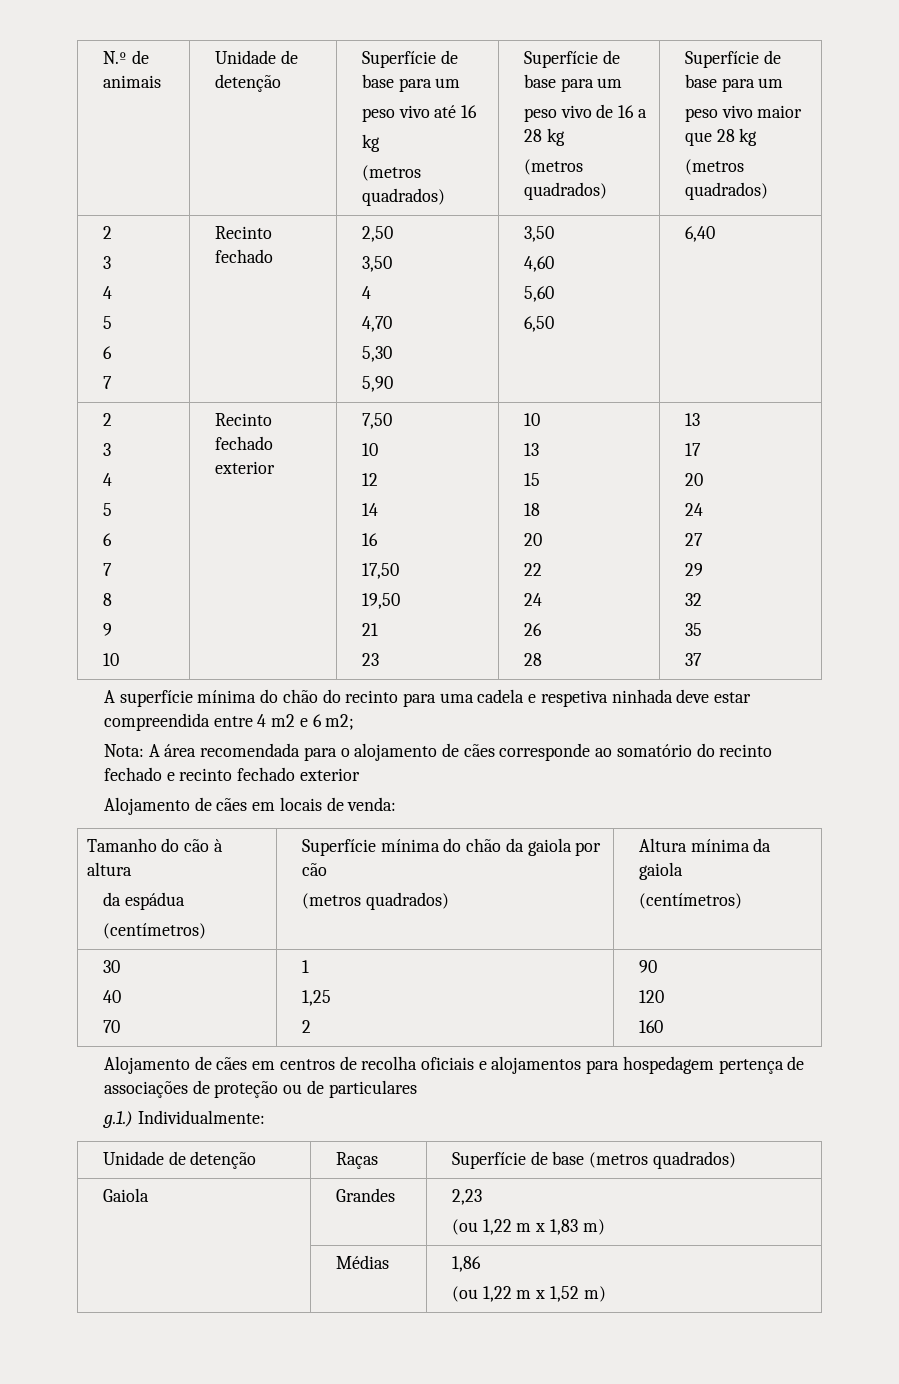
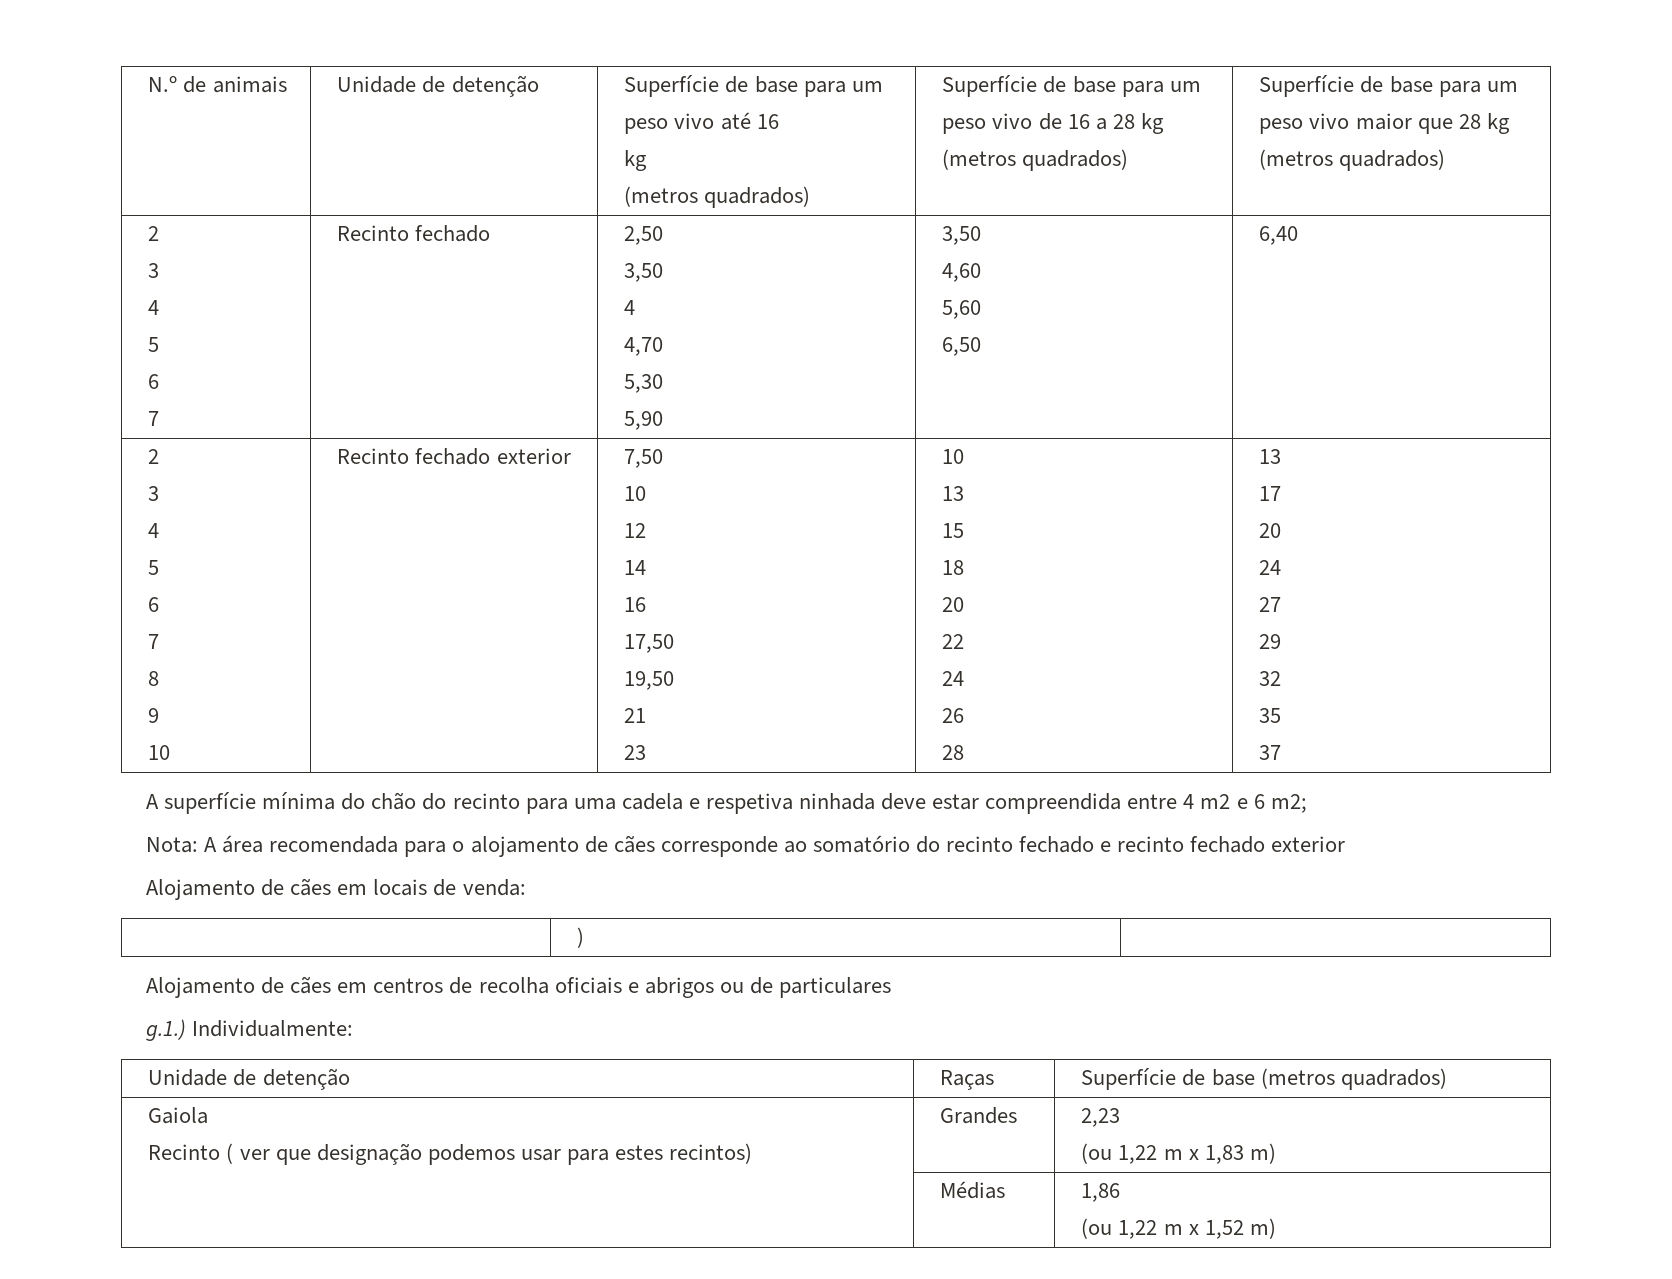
- Tamanho do cão à altura
- da espádua
- (centímetros) | Superfície mínima do chão da gaiola por cão
- (metros quadrados) | Altura mínima da gaiola
- (centímetros)
- 30
- 40
- 70 | 1
- 1,25
- 2 | 90
- 120
- 160
+ | ) |
- Alojamento de cães em centros de recolha oficiais e alojamentos para hospedagem pertença de associações de proteção ou de particulares
+ Alojamento de cães em centros de recolha oficiais e abrigos ou de particulares
- Gaiola | Grandes | 2,23
+ Gaiola
+ Recinto ( ver que designação podemos usar para estes recintos) | Grandes | 2,23

